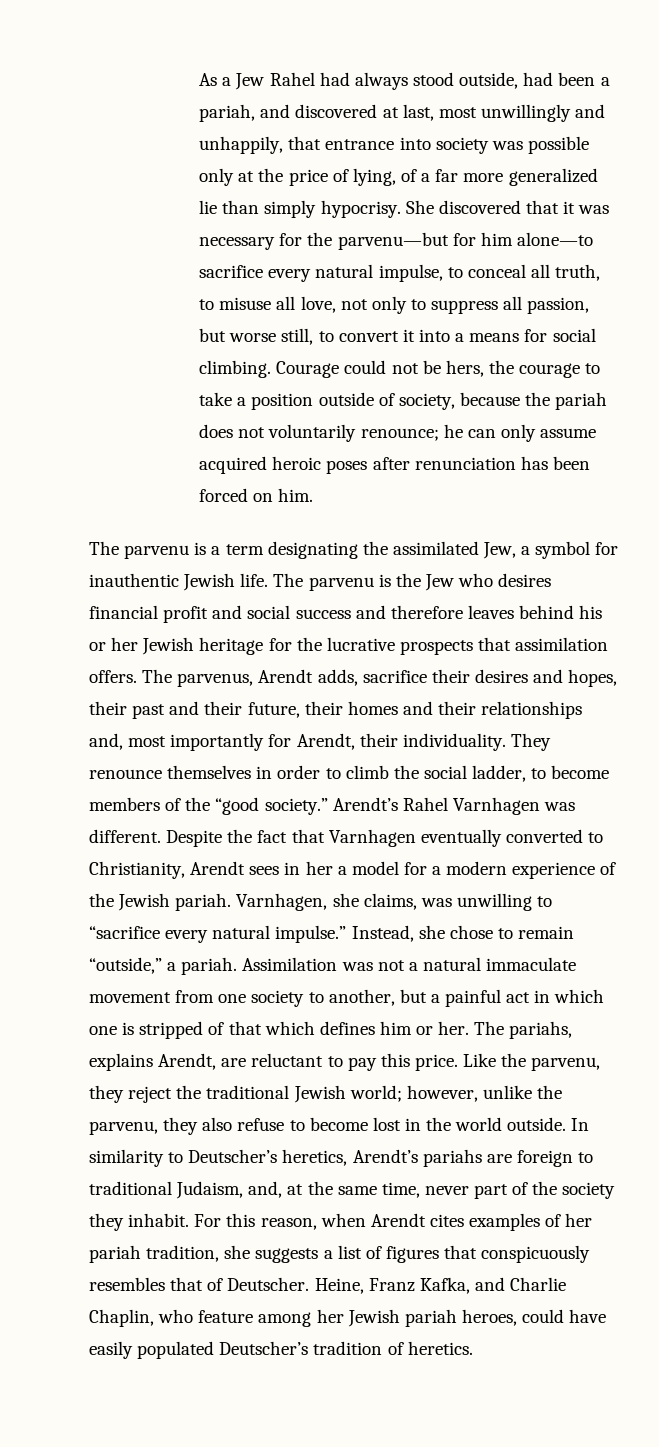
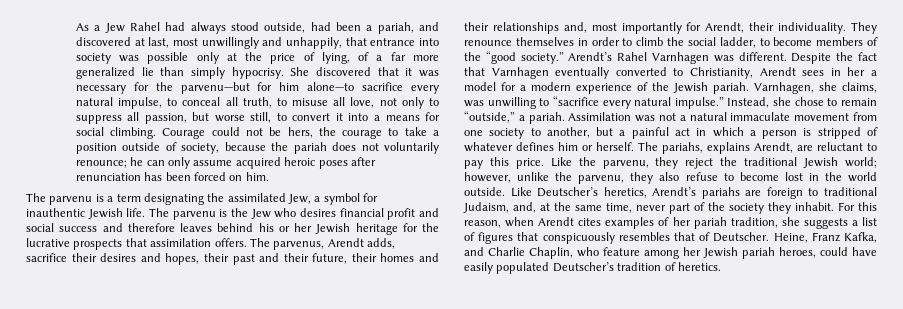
- Assimilation was not a natural immaculate movement from one society to another, but a painful act in which one is stripped of that which defines him or her.
+ Assimilation was not a natural immaculate movement from one society to another, but a painful act in which a person is stripped of whatever defines him or herself.
- In similarity to Deutscher’s heretics, Arendt’s pariahs are foreign to traditional Judaism, and, at the same time, never part of the society they inhabit.
+ Like Deutscher’s heretics, Arendt’s pariahs are foreign to traditional Judaism, and, at the same time, never part of the society they inhabit.

